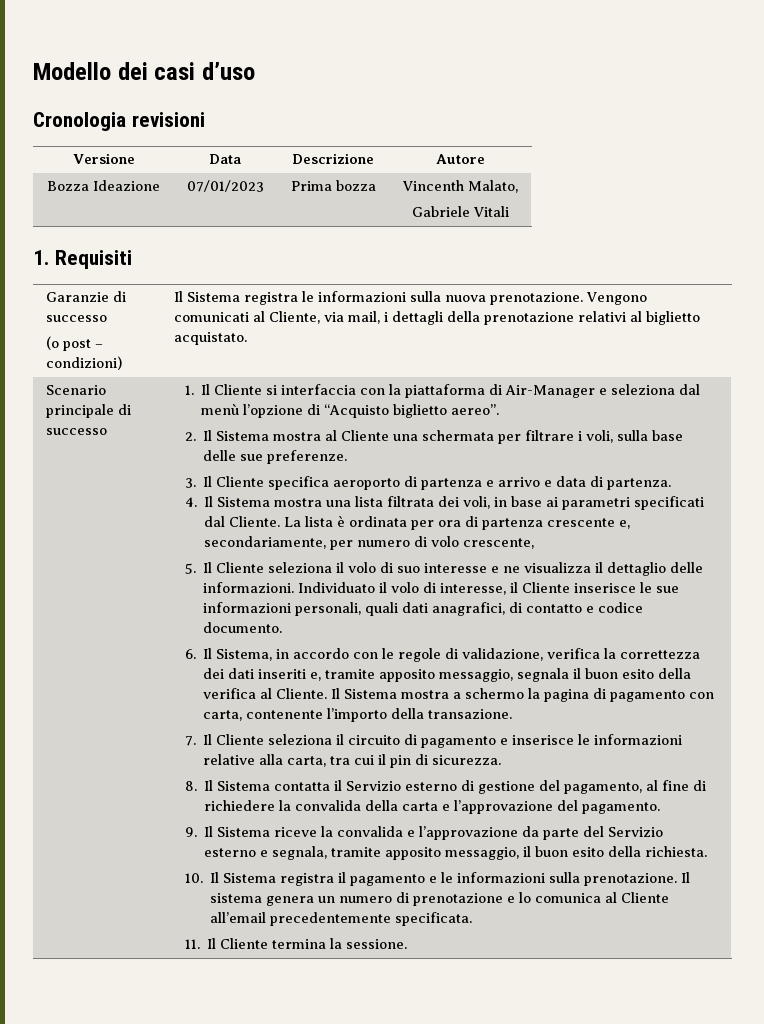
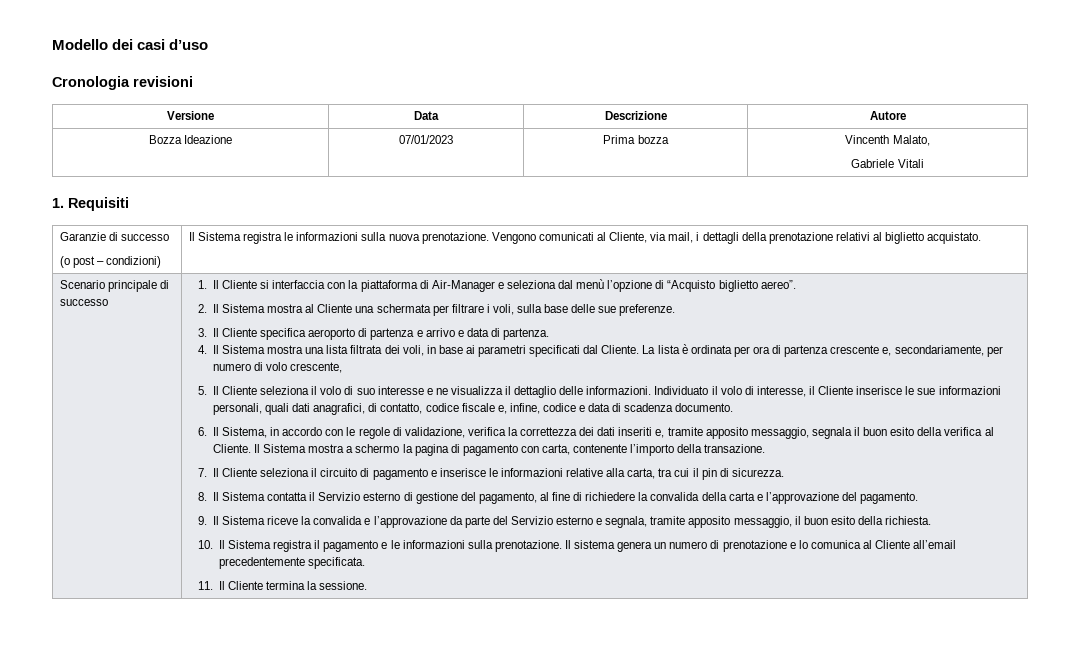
- Individuato il volo di interesse, il Cliente inserisce le sue informazioni personali, quali dati anagrafici, di contatto e codice documento.
+ Individuato il volo di interesse, il Cliente inserisce le sue informazioni personali, quali dati anagrafici, di contatto, codice fiscale e, infine, codice e data di scadenza documento.

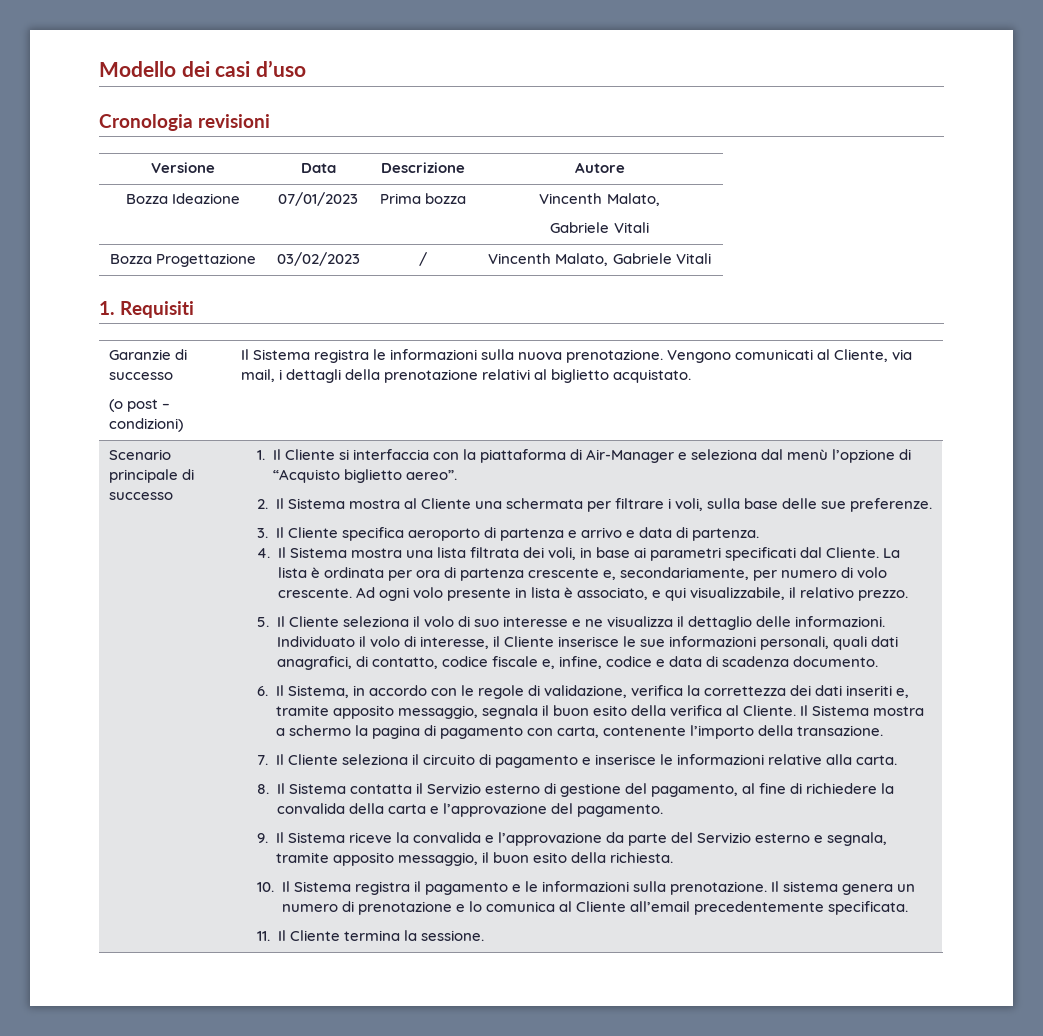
+ Bozza Progettazione | 03/02/2023 | / | Vincenth Malato, Gabriele Vitali
- La lista è ordinata per ora di partenza crescente e, secondariamente, per numero di volo crescente,
+ La lista è ordinata per ora di partenza crescente e, secondariamente, per numero di volo crescente. Ad ogni volo presente in lista è associato, e qui visualizzabile, il relativo prezzo.
- 7. Il Cliente seleziona il circuito di pagamento e inserisce le informazioni relative alla carta, tra cui il pin di sicurezza.
+ 7. Il Cliente seleziona il circuito di pagamento e inserisce le informazioni relative alla carta.

